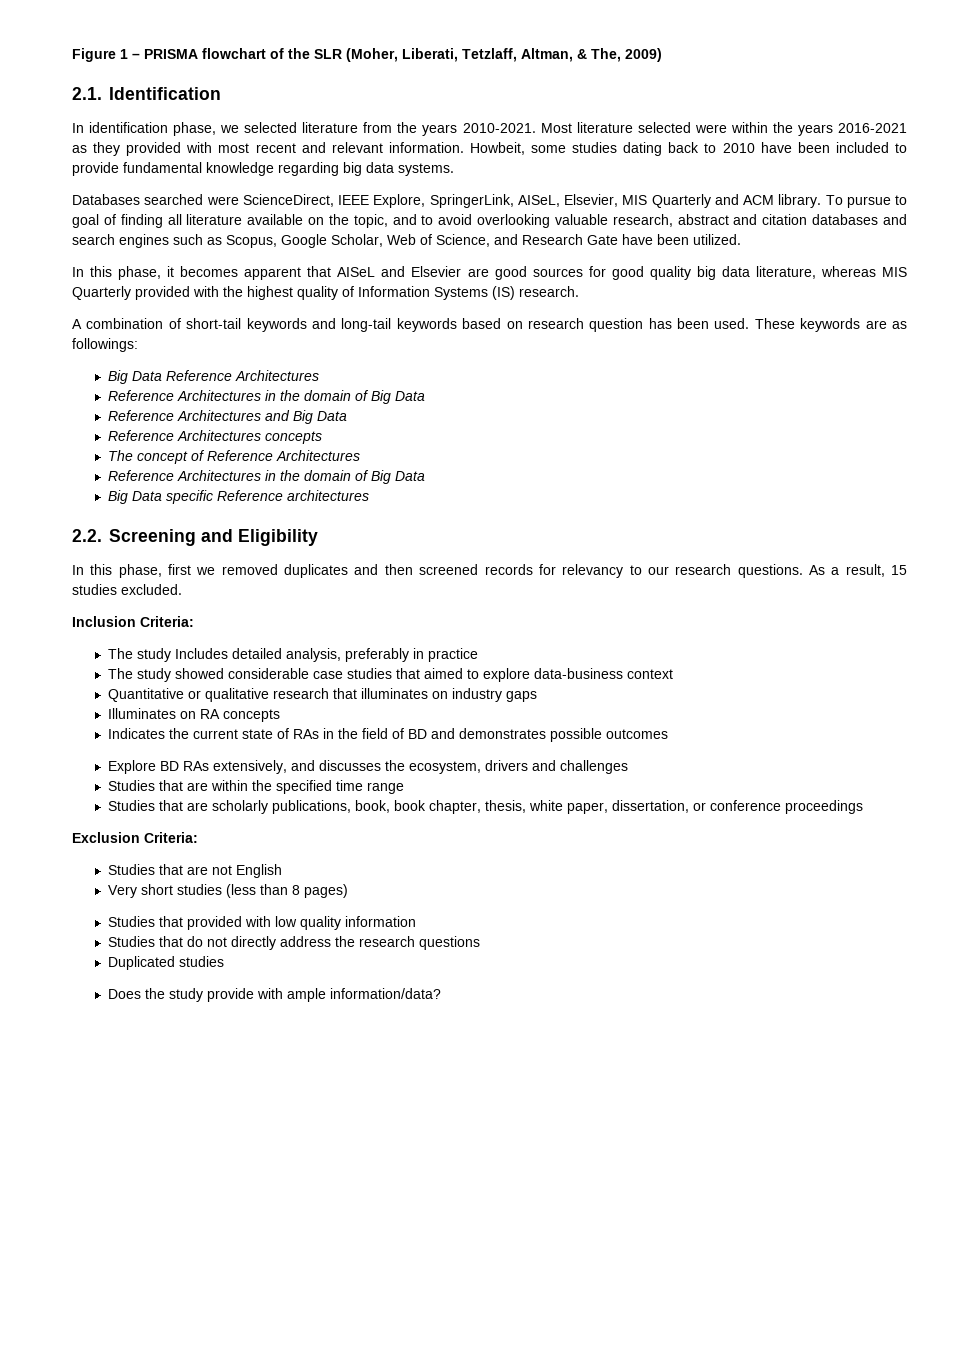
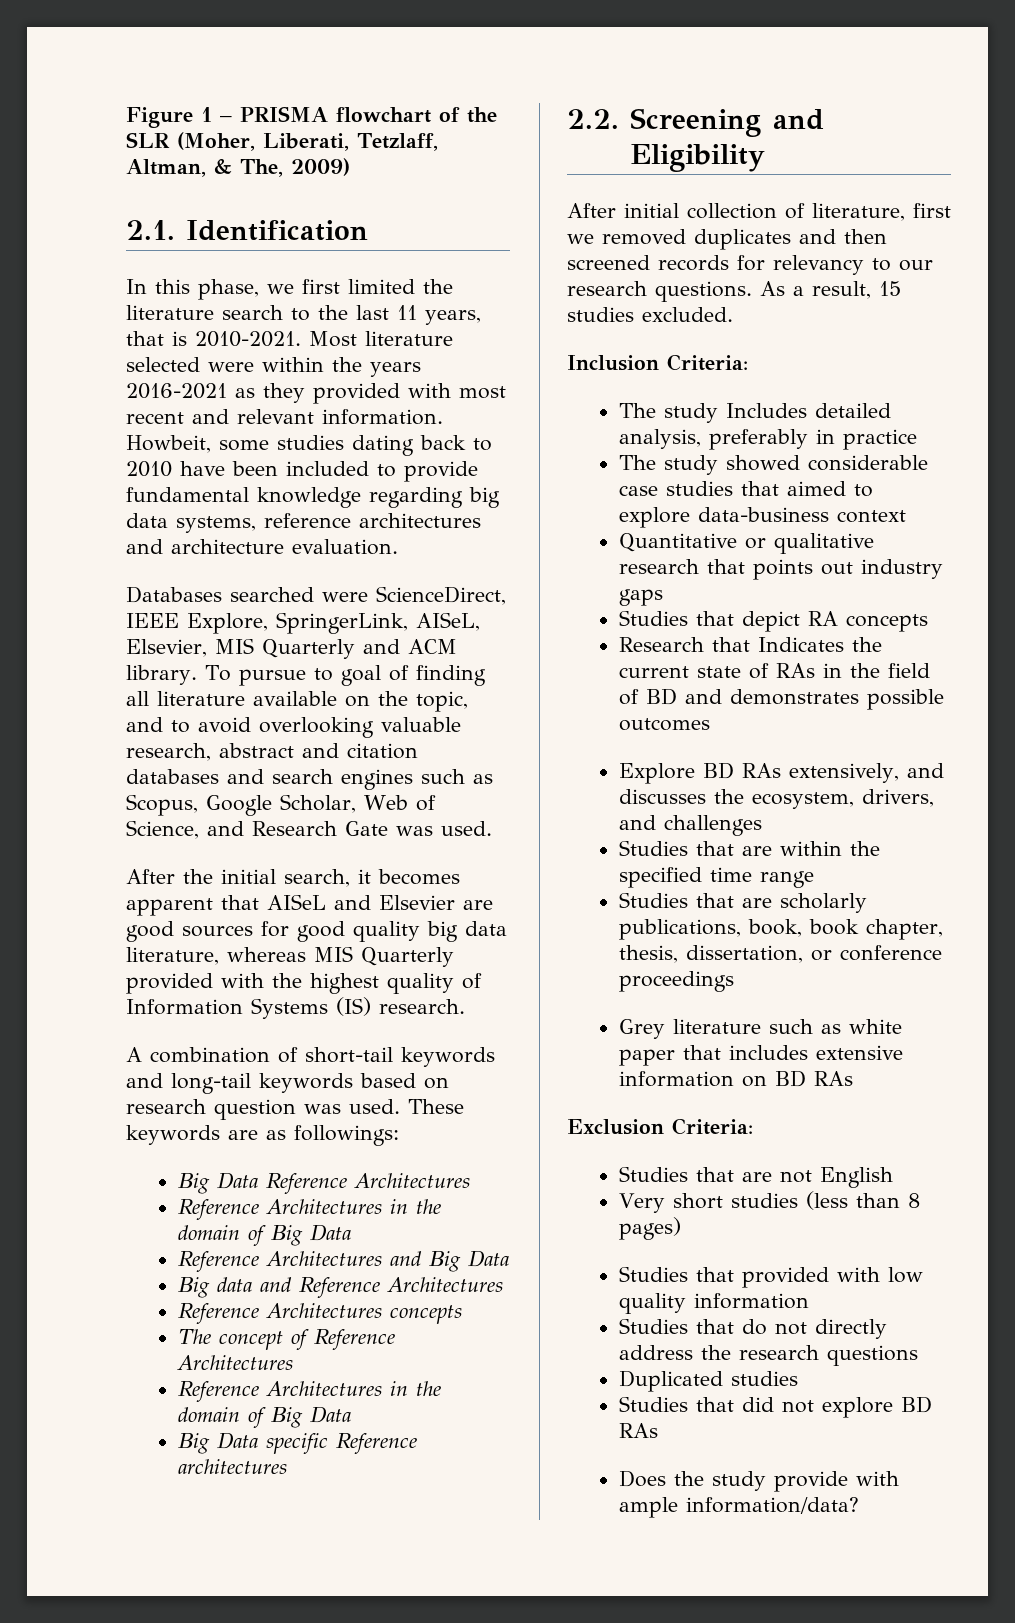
- In identification phase, we selected literature from the years 2010-2021.
+ In this phase, we first limited the literature search to the last 11 years, that is 2010-2021.
- Howbeit, some studies dating back to 2010 have been included to provide fundamental knowledge regarding big data systems.
+ Howbeit, some studies dating back to 2010 have been included to provide fundamental knowledge regarding big data systems, reference architectures and architecture evaluation.
- To pursue to goal of finding all literature available on the topic, and to avoid overlooking valuable research, abstract and citation databases and search engines such as Scopus, Google Scholar, Web of Science, and Research Gate have been utilized.
- In this phase, it becomes apparent that AISeL and Elsevier are good sources for good quality big data literature, whereas MIS Quarterly provided with the highest quality of Information Systems (IS) research.
+ To pursue to goal of finding all literature available on the topic, and to avoid overlooking valuable research, abstract and citation databases and search engines such as Scopus, Google Scholar, Web of Science, and Research Gate was used.
+ After the initial search, it becomes apparent that AISeL and Elsevier are good sources for good quality big data literature, whereas MIS Quarterly provided with the highest quality of Information Systems (IS) research.
- A combination of short-tail keywords and long-tail keywords based on research question has been used.
+ A combination of short-tail keywords and long-tail keywords based on research question was used.
+ Big data and Reference Architectures
- In this phase, first we removed duplicates and then screened records for relevancy to our research questions.
+ After initial collection of literature, first we removed duplicates and then screened records for relevancy to our research questions.
- Quantitative or qualitative research that illuminates on industry gaps
+ Quantitative or qualitative research that points out industry gaps
- Illuminates on RA concepts
+ Studies that depict RA concepts
- Indicates the current state of RAs in the field of BD and demonstrates possible outcomes
+ Research that Indicates the current state of RAs in the field of BD and demonstrates possible outcomes
- Explore BD RAs extensively, and discusses the ecosystem, drivers and challenges
+ Explore BD RAs extensively, and discusses the ecosystem, drivers, and challenges
- Studies that are scholarly publications, book, book chapter, thesis, white paper, dissertation, or conference proceedings
+ Studies that are scholarly publications, book, book chapter, thesis, dissertation, or conference proceedings
+ Grey literature such as white paper that includes extensive information on BD RAs
+ Studies that did not explore BD RAs

